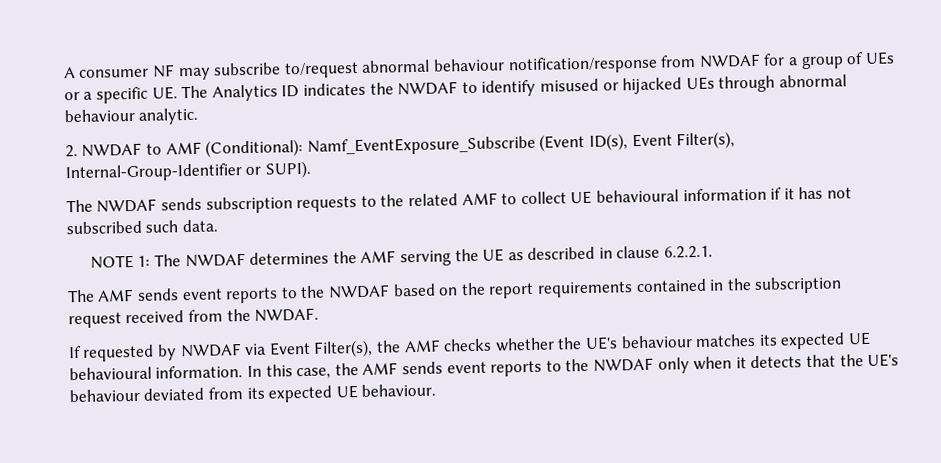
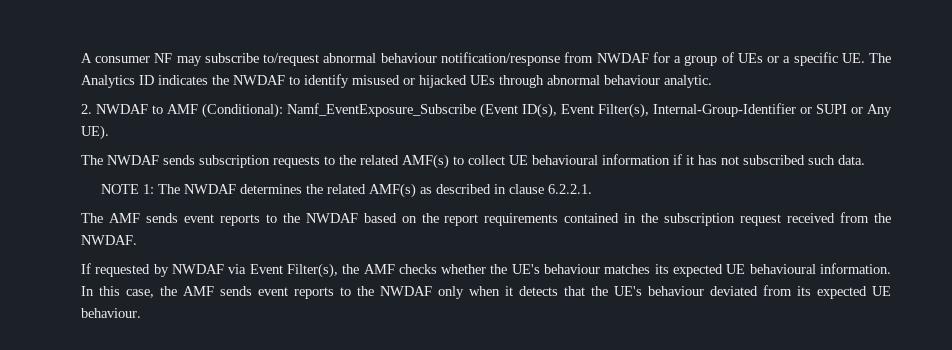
- 2. NWDAF to AMF (Conditional): Namf_EventExposure_Subscribe (Event ID(s), Event Filter(s), Internal-Group-Identifier or SUPI).
+ 2. NWDAF to AMF (Conditional): Namf_EventExposure_Subscribe (Event ID(s), Event Filter(s), Internal-Group-Identifier or SUPI or Any UE).
- The NWDAF sends subscription requests to the related AMF to collect UE behavioural information if it has not subscribed such data.
+ The NWDAF sends subscription requests to the related AMF(s) to collect UE behavioural information if it has not subscribed such data.
- NOTE 1: The NWDAF determines the AMF serving the UE as described in clause 6.2.2.1.
+ NOTE 1: The NWDAF determines the related AMF(s) as described in clause 6.2.2.1.

